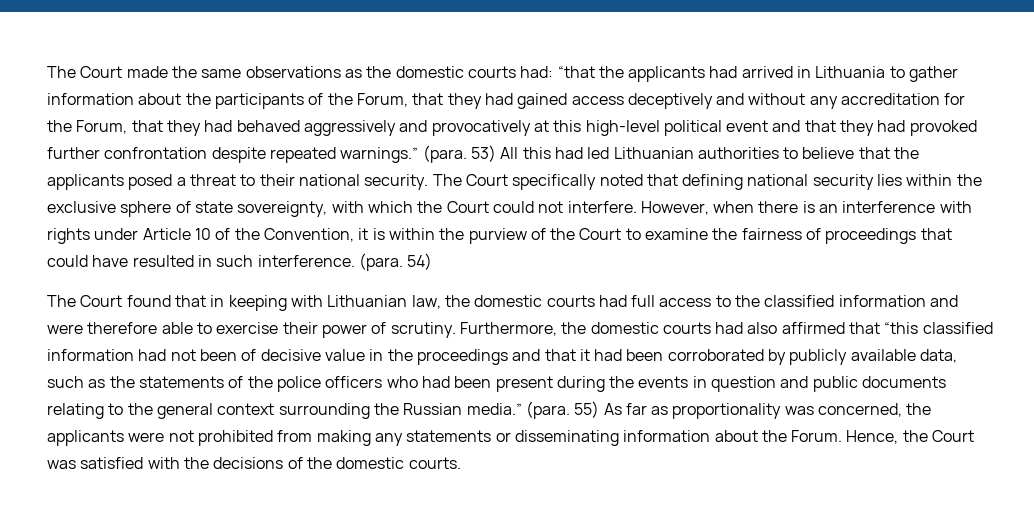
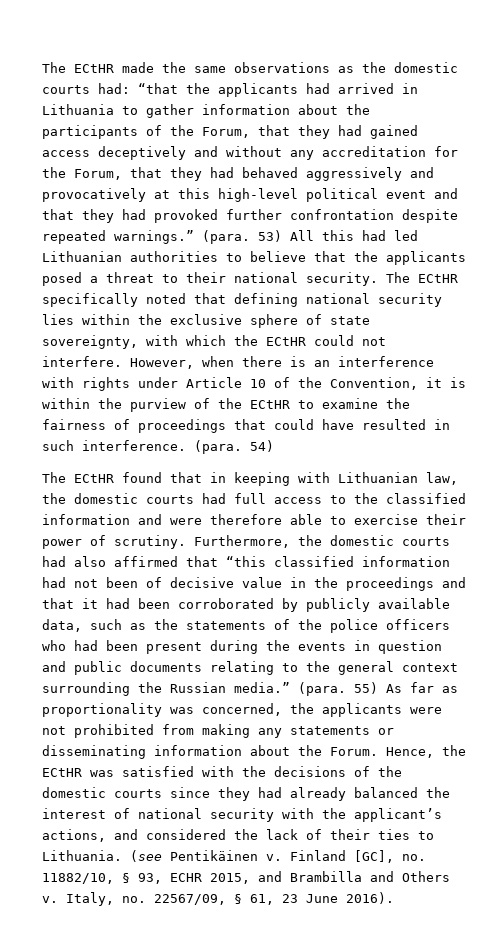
- The Court made the same observations as the domestic courts had: “that the applicants had arrived in Lithuania to gather information about the participants of the Forum, that they had gained access deceptively and without any accreditation for the Forum, that they had behaved aggressively and provocatively at this high-level political event and that they had provoked further confrontation despite repeated warnings.”
+ The ECtHR made the same observations as the domestic courts had: “that the applicants had arrived in Lithuania to gather information about the participants of the Forum, that they had gained access deceptively and without any accreditation for the Forum, that they had behaved aggressively and provocatively at this high-level political event and that they had provoked further confrontation despite repeated warnings.”
- The Court specifically noted that defining national security lies within the exclusive sphere of state sovereignty, with which the Court could not interfere.
+ The ECtHR specifically noted that defining national security lies within the exclusive sphere of state sovereignty, with which the ECtHR could not interfere.
- However, when there is an interference with rights under Article 10 of the Convention, it is within the purview of the Court to examine the fairness of proceedings that could have resulted in such interference.
+ However, when there is an interference with rights under Article 10 of the Convention, it is within the purview of the ECtHR to examine the fairness of proceedings that could have resulted in such interference.
- The Court found that in keeping with Lithuanian law, the domestic courts had full access to the classified information and were therefore able to exercise their power of scrutiny.
+ The ECtHR found that in keeping with Lithuanian law, the domestic courts had full access to the classified information and were therefore able to exercise their power of scrutiny.
- Hence, the Court was satisfied with the decisions of the domestic courts.
+ Hence, the ECtHR was satisfied with the decisions of the domestic courts since they had already balanced the interest of national security with the applicant’s actions, and considered the lack of their ties to Lithuania. (see Pentikäinen v. Finland [GC], no. 11882/10, § 93, ECHR 2015, and Brambilla and Others v. Italy, no. 22567/09, § 61, 23 June 2016).

